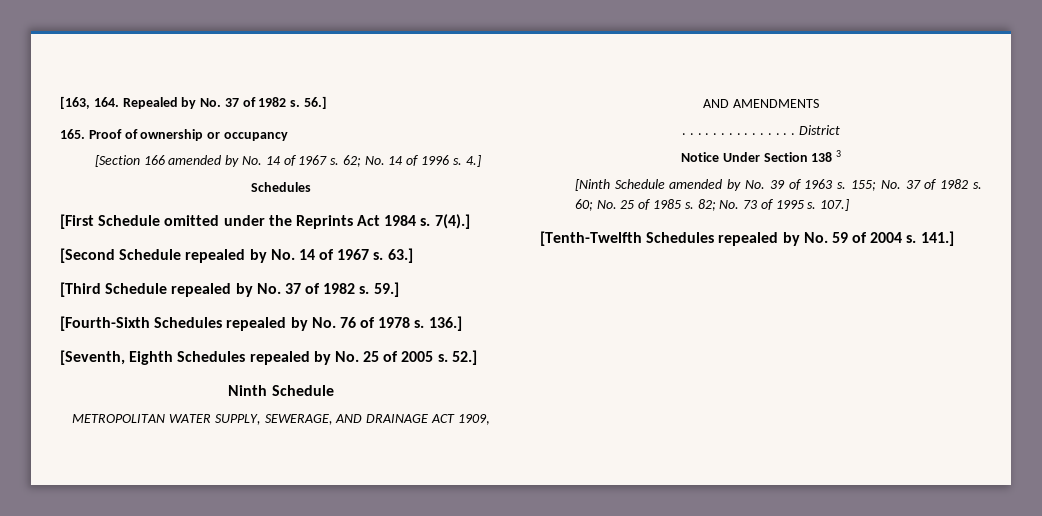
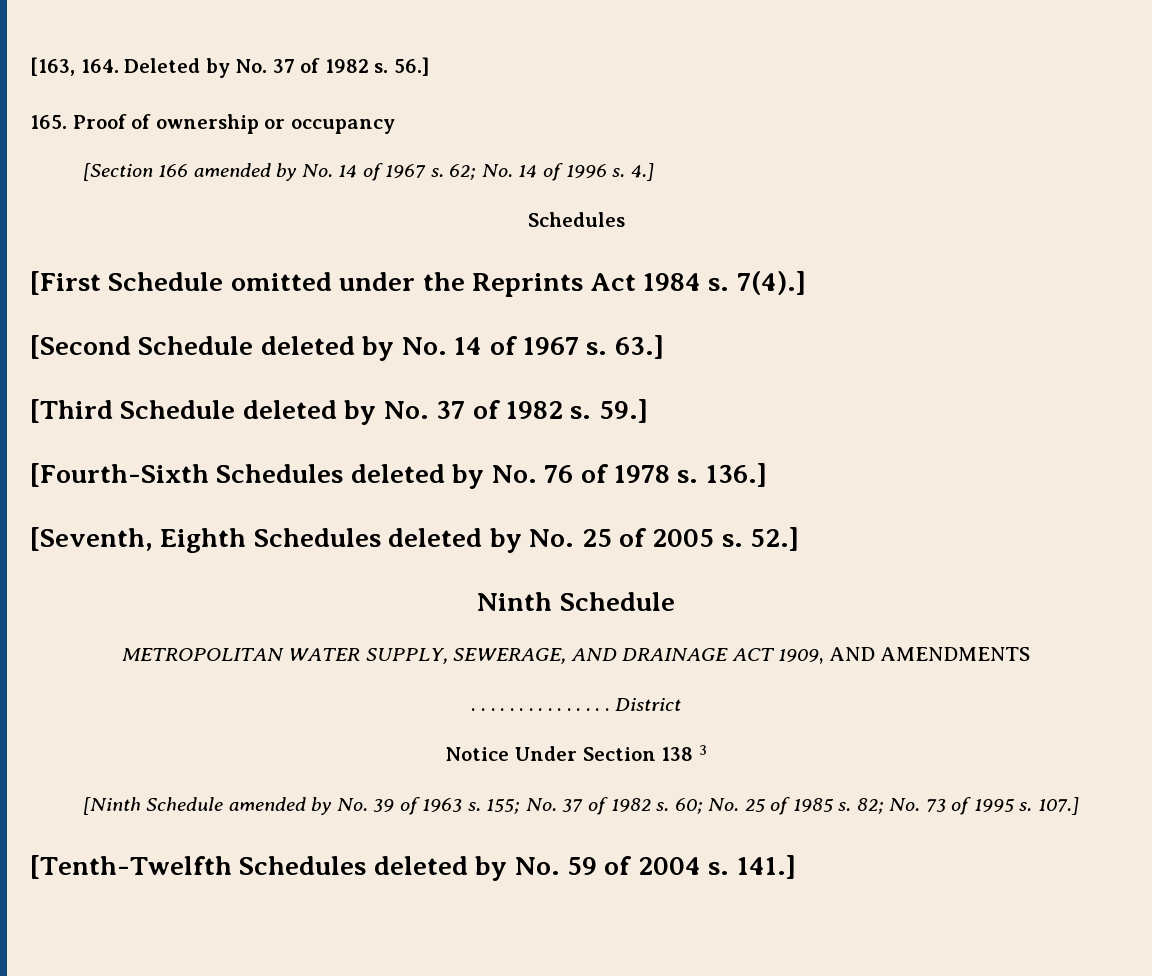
- [163, 164. Repealed by No. 37 of 1982 s.
+ [163, 164. Deleted by No. 37 of 1982 s.
- [Second Schedule repealed by No. 14 of 1967 s.
+ [Second Schedule deleted by No. 14 of 1967 s.
- [Third Schedule repealed by No. 37 of 1982 s.
+ [Third Schedule deleted by No. 37 of 1982 s.
- [Fourth-Sixth Schedules repealed by No. 76 of 1978 s.
+ [Fourth-Sixth Schedules deleted by No. 76 of 1978 s.
- [Seventh, Eighth Schedules repealed by No. 25 of 2005 s.
+ [Seventh, Eighth Schedules deleted by No. 25 of 2005 s.
- [Tenth-Twelfth Schedules repealed by No. 59 of 2004 s.
+ [Tenth-Twelfth Schedules deleted by No. 59 of 2004 s.

